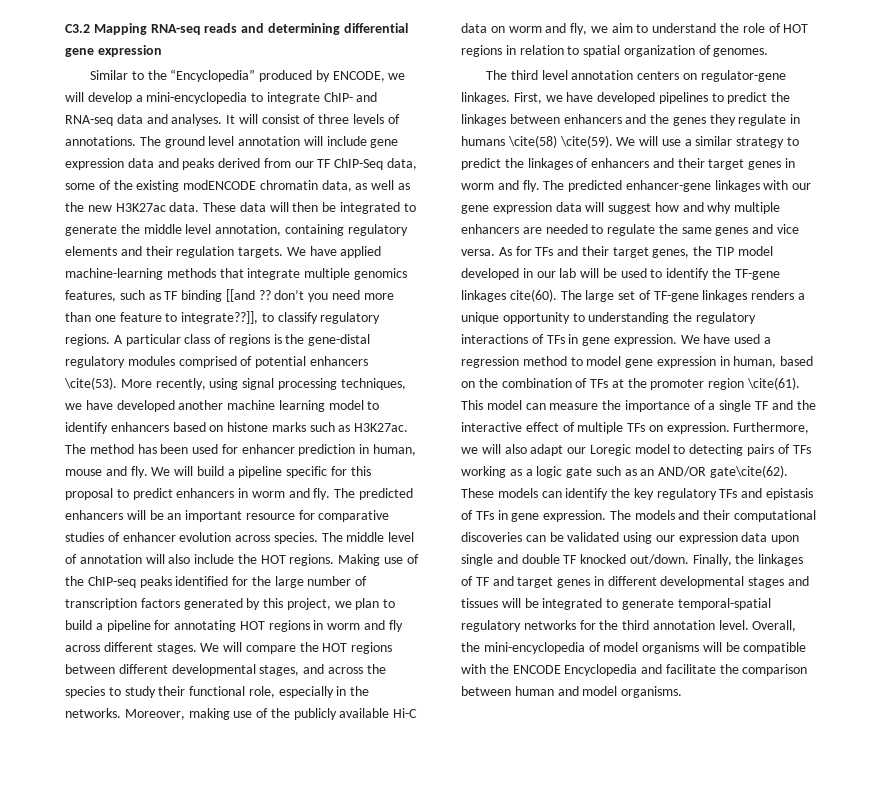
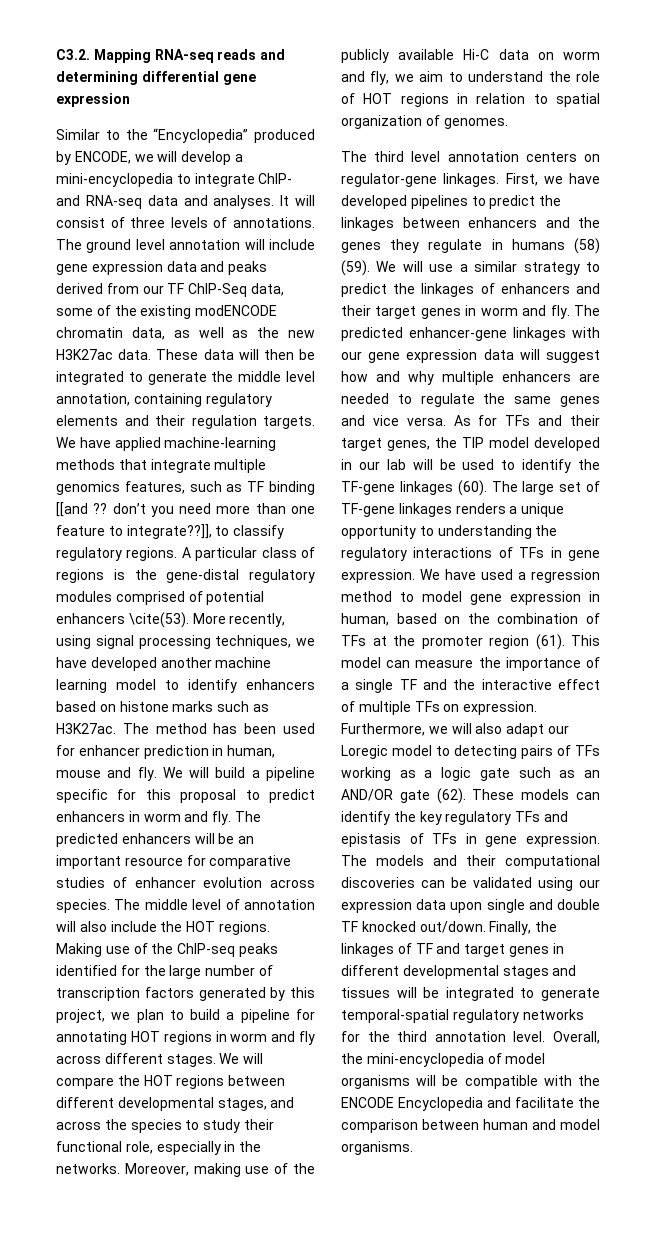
- C3.2 Mapping RNA-seq reads and determining differential gene expression
+ C3.2. Mapping RNA-seq reads and determining differential gene expression
- First, we have developed pipelines to predict the linkages between enhancers and the genes they regulate in humans \cite(58) \cite(59).
+ First, we have developed pipelines to predict the linkages between enhancers and the genes they regulate in humans (58) (59).
- As for TFs and their target genes, the TIP model developed in our lab will be used to identify the TF-gene linkages cite(60).
+ As for TFs and their target genes, the TIP model developed in our lab will be used to identify the TF-gene linkages (60).
- We have used a regression method to model gene expression in human, based on the combination of TFs at the promoter region \cite(61).
+ We have used a regression method to model gene expression in human, based on the combination of TFs at the promoter region (61).
- Furthermore, we will also adapt our Loregic model to detecting pairs of TFs working as a logic gate such as an AND/OR gate\cite(62).
+ Furthermore, we will also adapt our Loregic model to detecting pairs of TFs working as a logic gate such as an AND/OR gate (62).

